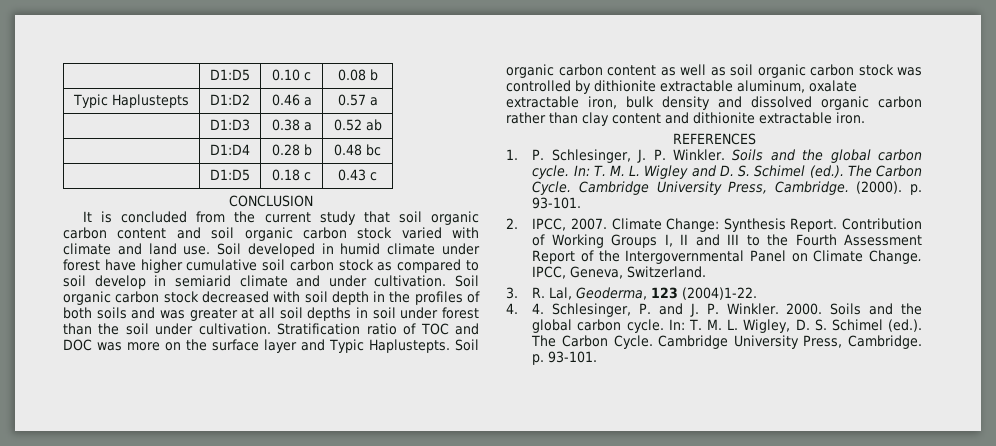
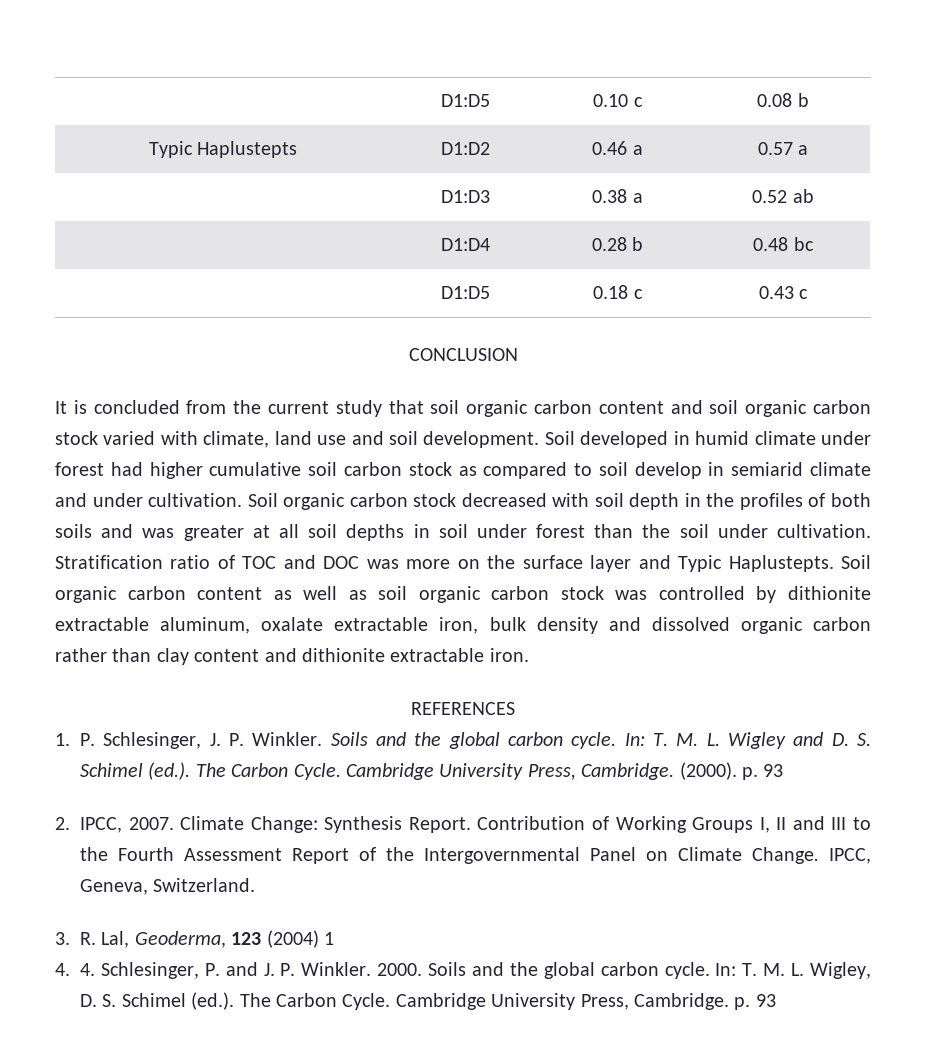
- It is concluded from the current study that soil organic carbon content and soil organic carbon stock varied with climate and land use.
+ It is concluded from the current study that soil organic carbon content and soil organic carbon stock varied with climate, land use and soil development.
- Soil developed in humid climate under forest have higher cumulative soil carbon stock as compared to soil develop in semiarid climate and under cultivation.
+ Soil developed in humid climate under forest had higher cumulative soil carbon stock as compared to soil develop in semiarid climate and under cultivation.
- (2000). p. 93-101.
+ (2000). p. 93
- 3. R. Lal, Geoderma, 123 (2004)1-22.
+ 3. R. Lal, Geoderma, 123 (2004) 1
- Cambridge University Press, Cambridge. p. 93-101.
+ Cambridge University Press, Cambridge. p. 93

